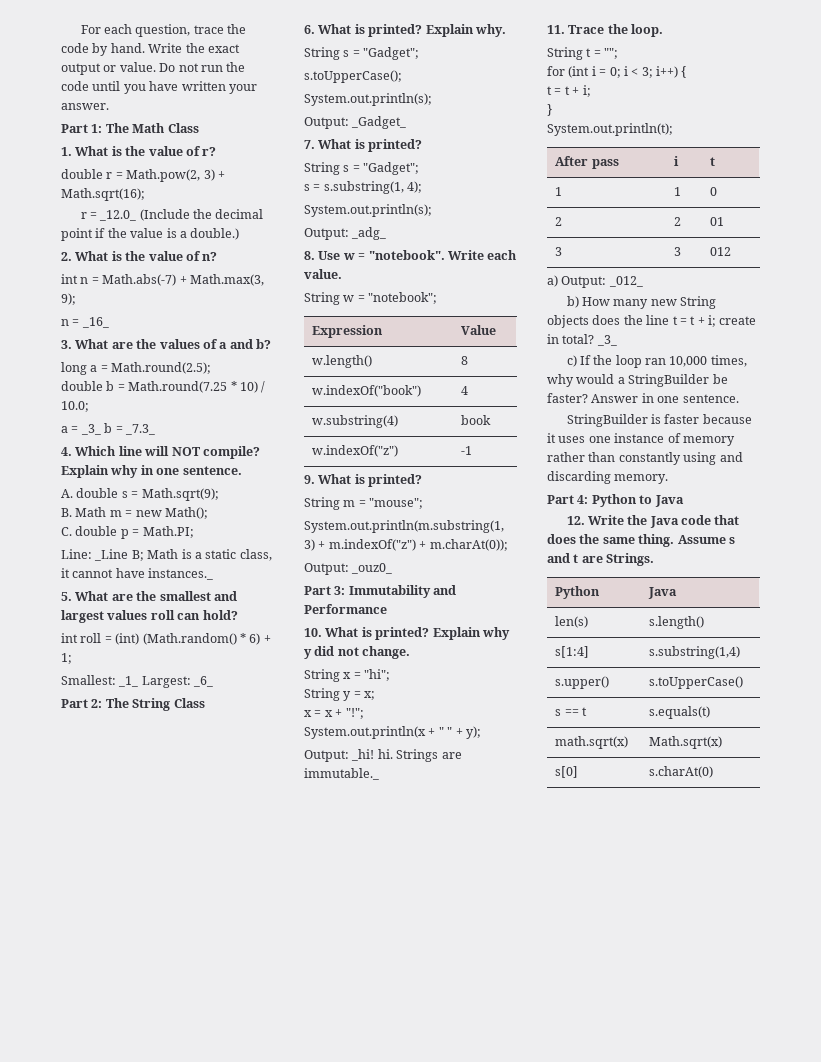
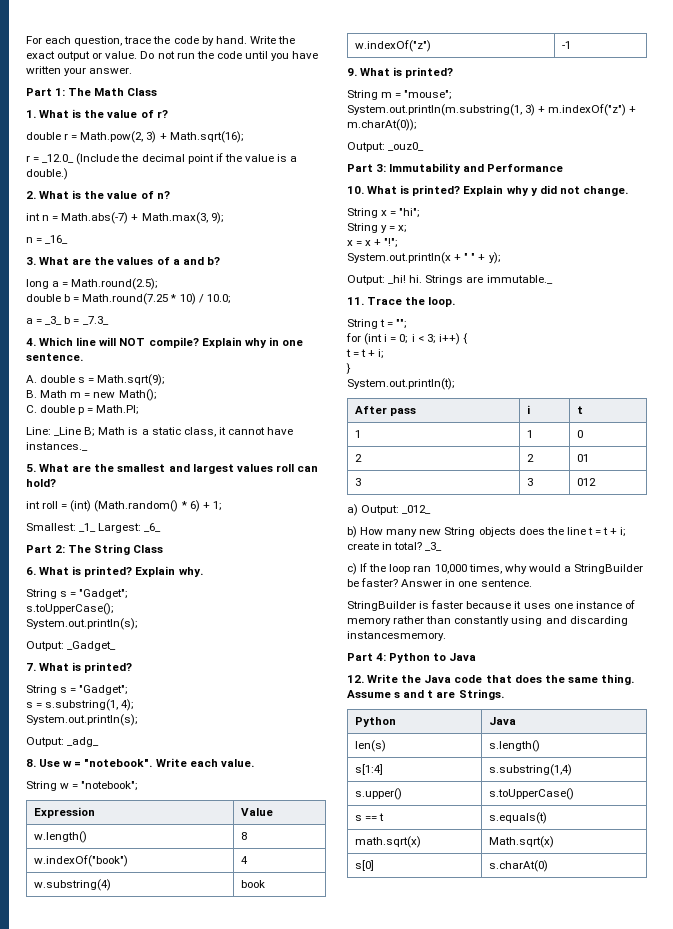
- StringBuilder is faster because it uses one instance of memory rather than constantly using and discarding memory.
+ StringBuilder is faster because it uses one instance of memory rather than constantly using and discarding instancesmemory.

